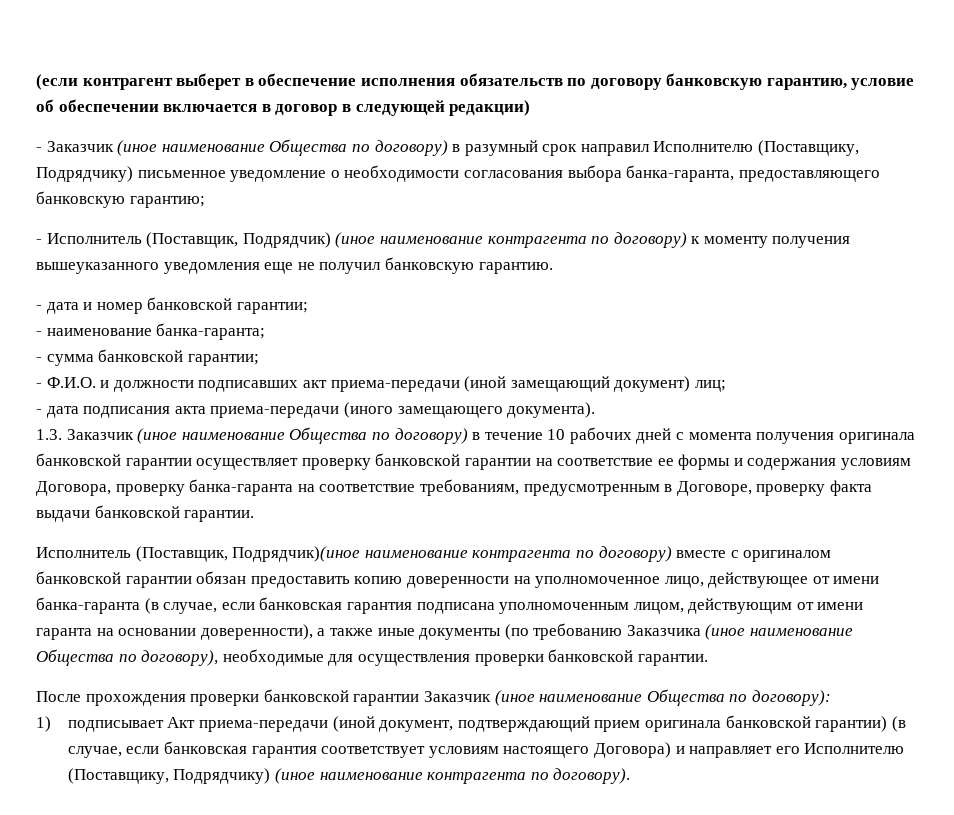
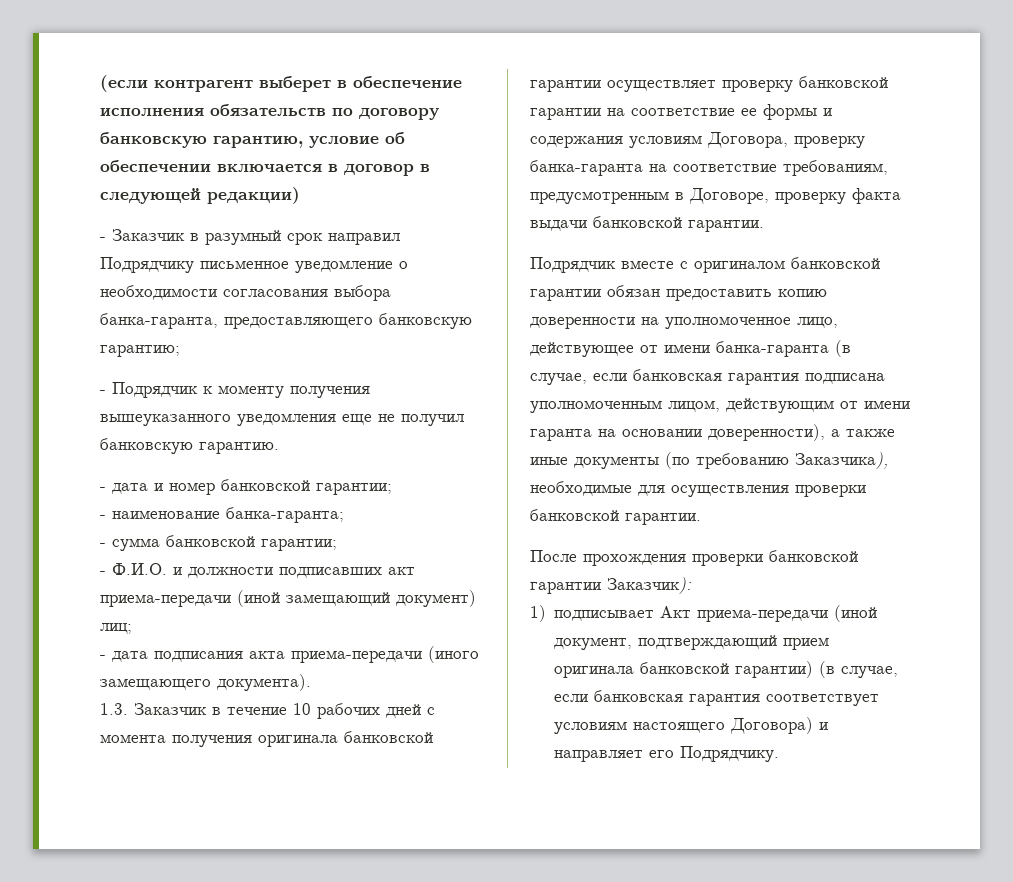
- - Заказчик (иное наименование Общества по договору) в разумный срок направил Исполнителю (Поставщику, Подрядчику) письменное уведомление о необходимости согласования выбора банка-гаранта, предоставляющего банковскую гарантию;
+ - Заказчик в разумный срок направил Подрядчику письменное уведомление о необходимости согласования выбора банка-гаранта, предоставляющего банковскую гарантию;
- - Исполнитель (Поставщик, Подрядчик) (иное наименование контрагента по договору) к моменту получения вышеуказанного уведомления еще не получил банковскую гарантию.
+ - Подрядчик к моменту получения вышеуказанного уведомления еще не получил банковскую гарантию.
- 1.3. Заказчик (иное наименование Общества по договору) в течение 10 рабочих дней с момента получения оригинала банковской гарантии осуществляет проверку банковской гарантии на соответствие ее формы и содержания условиям Договора, проверку банка-гаранта на соответствие требованиям, предусмотренным в Договоре, проверку факта выдачи банковской гарантии.
+ 1.3. Заказчик в течение 10 рабочих дней с момента получения оригинала банковской гарантии осуществляет проверку банковской гарантии на соответствие ее формы и содержания условиям Договора, проверку банка-гаранта на соответствие требованиям, предусмотренным в Договоре, проверку факта выдачи банковской гарантии.
- Исполнитель (Поставщик, Подрядчик)(иное наименование контрагента по договору) вместе с оригиналом банковской гарантии обязан предоставить копию доверенности на уполномоченное лицо, действующее от имени банка-гаранта (в случае, если банковская гарантия подписана уполномоченным лицом, действующим от имени гаранта на основании доверенности), а также иные документы (по требованию Заказчика (иное наименование Общества по договору), необходимые для осуществления проверки банковской гарантии.
+ Подрядчик вместе с оригиналом банковской гарантии обязан предоставить копию доверенности на уполномоченное лицо, действующее от имени банка-гаранта (в случае, если банковская гарантия подписана уполномоченным лицом, действующим от имени гаранта на основании доверенности), а также иные документы (по требованию Заказчика), необходимые для осуществления проверки банковской гарантии.
- После прохождения проверки банковской гарантии Заказчик (иное наименование Общества по договору):
+ После прохождения проверки банковской гарантии Заказчик):
- 1) подписывает Акт приема-передачи (иной документ, подтверждающий прием оригинала банковской гарантии) (в случае, если банковская гарантия соответствует условиям настоящего Договора) и направляет его Исполнителю (Поставщику, Подрядчику) (иное наименование контрагента по договору).
+ 1) подписывает Акт приема-передачи (иной документ, подтверждающий прием оригинала банковской гарантии) (в случае, если банковская гарантия соответствует условиям настоящего Договора) и направляет его Подрядчику.

